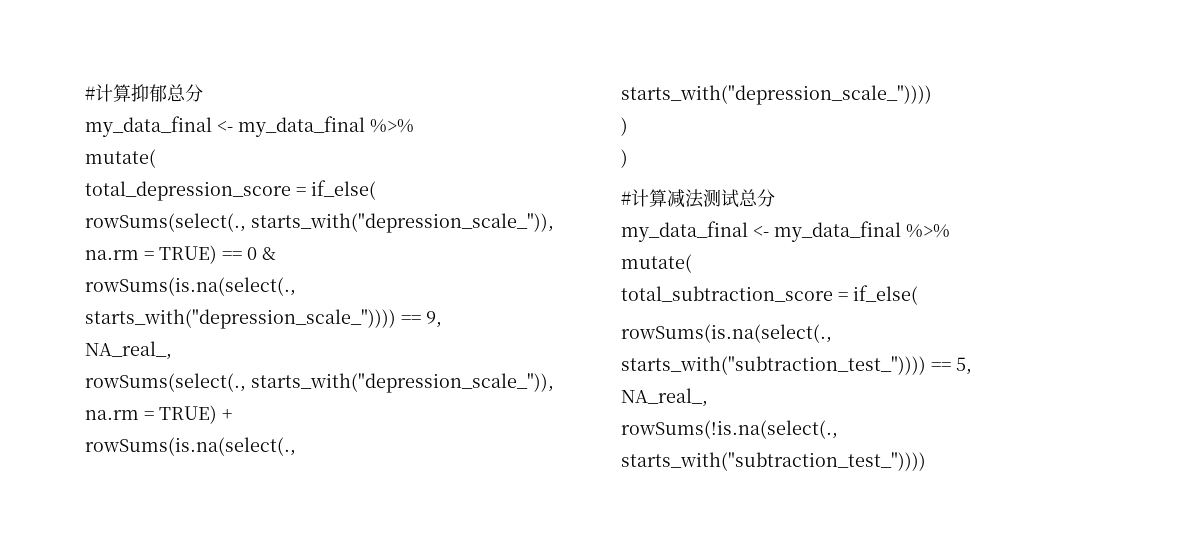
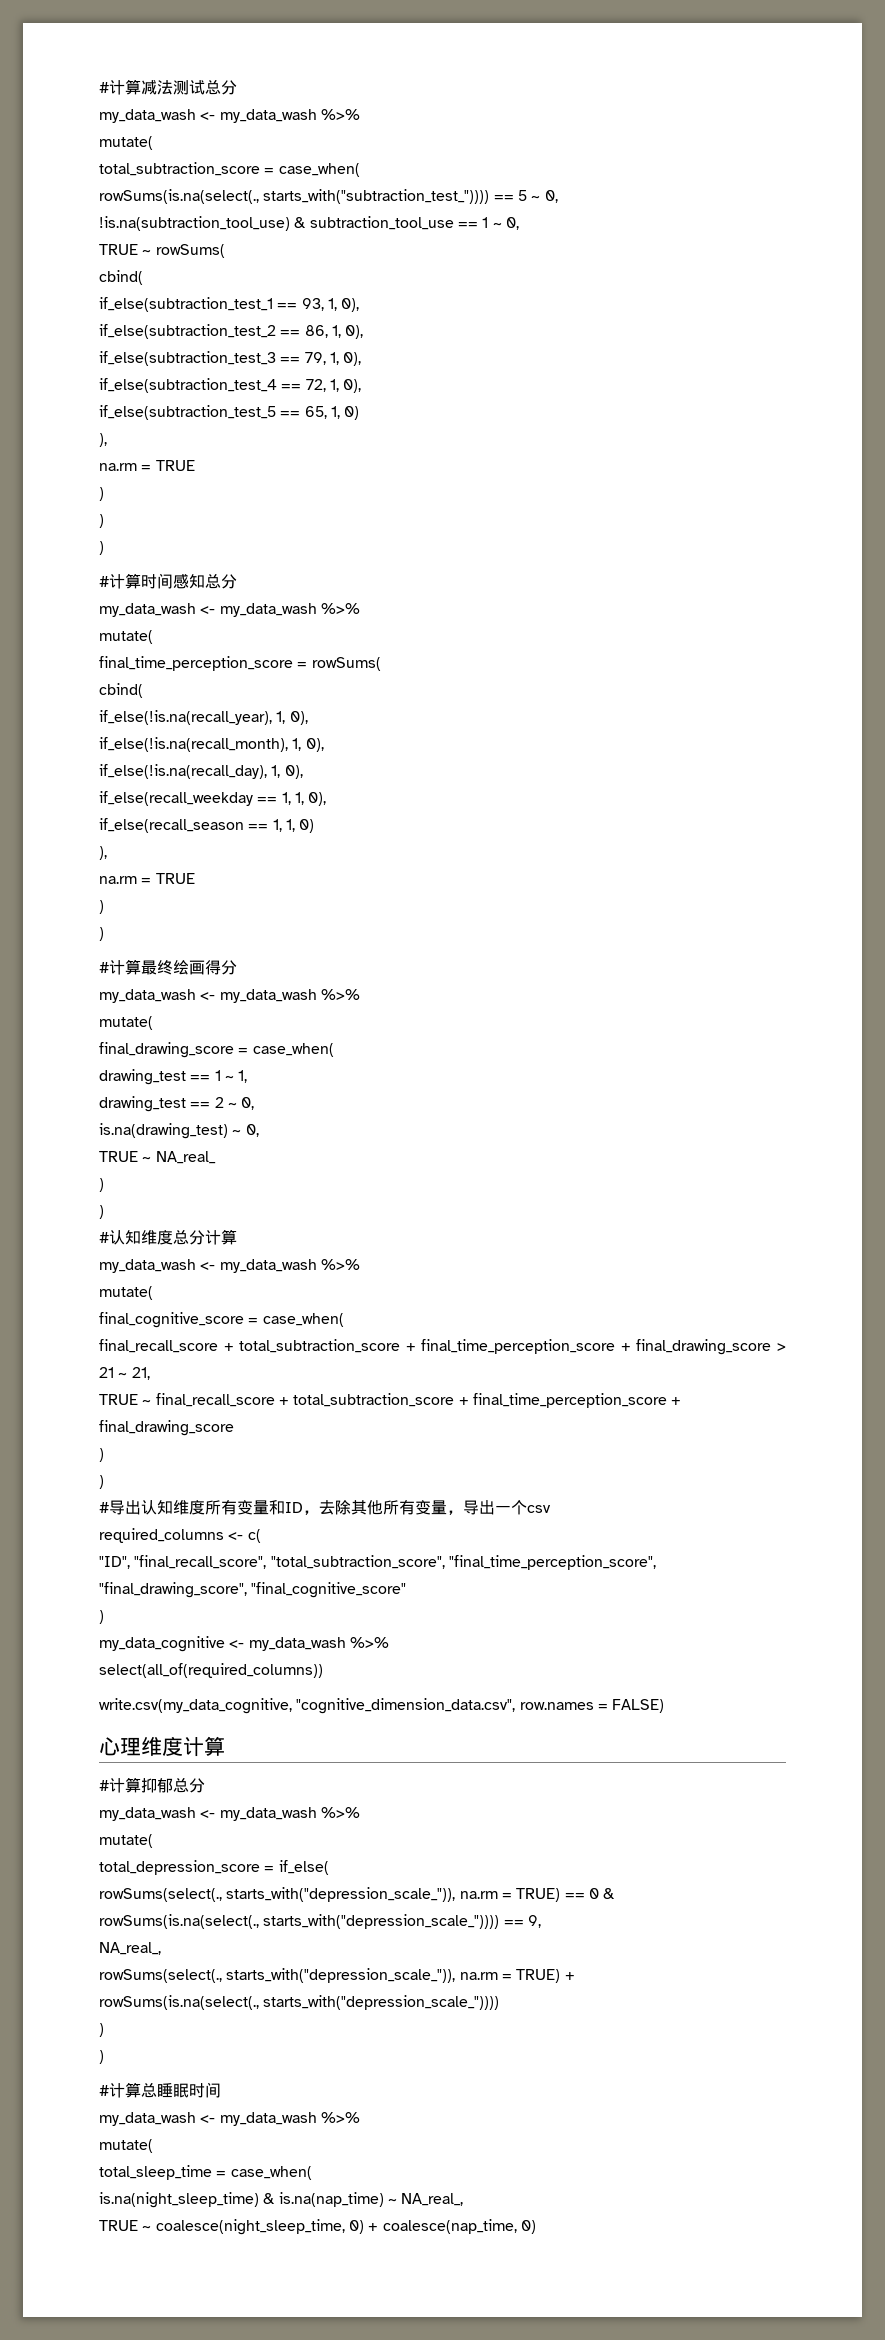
+ #计算减法测试总分
+ my_data_wash <- my_data_wash %>%
+ mutate(
+ total_subtraction_score = case_when(
+ rowSums(is.na(select(., starts_with("subtraction_test_")))) == 5 ~ 0,
+ !is.na(subtraction_tool_use) & subtraction_tool_use == 1 ~ 0,
+ TRUE ~ rowSums(
+ cbind(
+ if_else(subtraction_test_1 == 93, 1, 0),
+ if_else(subtraction_test_2 == 86, 1, 0),
+ if_else(subtraction_test_3 == 79, 1, 0),
+ if_else(subtraction_test_4 == 72, 1, 0),
+ if_else(subtraction_test_5 == 65, 1, 0)
+ ),
+ na.rm = TRUE
+ )
+ )
+ )
+ #计算时间感知总分
+ my_data_wash <- my_data_wash %>%
+ mutate(
+ final_time_perception_score = rowSums(
+ cbind(
+ if_else(!is.na(recall_year), 1, 0),
+ if_else(!is.na(recall_month), 1, 0),
+ if_else(!is.na(recall_day), 1, 0),
+ if_else(recall_weekday == 1, 1, 0),
+ if_else(recall_season == 1, 1, 0)
+ ),
+ na.rm = TRUE
+ )
+ )
+ #计算最终绘画得分
+ my_data_wash <- my_data_wash %>%
+ mutate(
+ final_drawing_score = case_when(
+ drawing_test == 1 ~ 1,
+ drawing_test == 2 ~ 0,
+ is.na(drawing_test) ~ 0,
+ TRUE ~ NA_real_
+ )
+ )
+ #认知维度总分计算
+ my_data_wash <- my_data_wash %>%
+ mutate(
+ final_cognitive_score = case_when(
+ final_recall_score + total_subtraction_score + final_time_perception_score + final_drawing_score > 21 ~ 21,
+ TRUE ~ final_recall_score + total_subtraction_score + final_time_perception_score + final_drawing_score
+ )
+ )
+ #导出认知维度所有变量和ID，去除其他所有变量，导出一个csv
+ required_columns <- c(
+ "ID", "final_recall_score", "total_subtraction_score", "final_time_perception_score", "final_drawing_score", "final_cognitive_score"
+ )
+ my_data_cognitive <- my_data_wash %>%
+ select(all_of(required_columns))
+ write.csv(my_data_cognitive, "cognitive_dimension_data.csv", row.names = FALSE)
+ 心理维度计算
  #计算抑郁总分
- my_data_final <- my_data_final %>%
+ my_data_wash <- my_data_wash %>%
- #计算减法测试总分
- my_data_final <- my_data_final %>%
+ #计算总睡眠时间
+ my_data_wash <- my_data_wash %>%
  mutate(
- total_subtraction_score = if_else(
- rowSums(is.na(select(., starts_with("subtraction_test_")))) == 5,
- NA_real_,
- rowSums(!is.na(select(., starts_with("subtraction_test_"))))
+ total_sleep_time = case_when(
+ is.na(night_sleep_time) & is.na(nap_time) ~ NA_real_,
+ TRUE ~ coalesce(night_sleep_time, 0) + coalesce(nap_time, 0)

